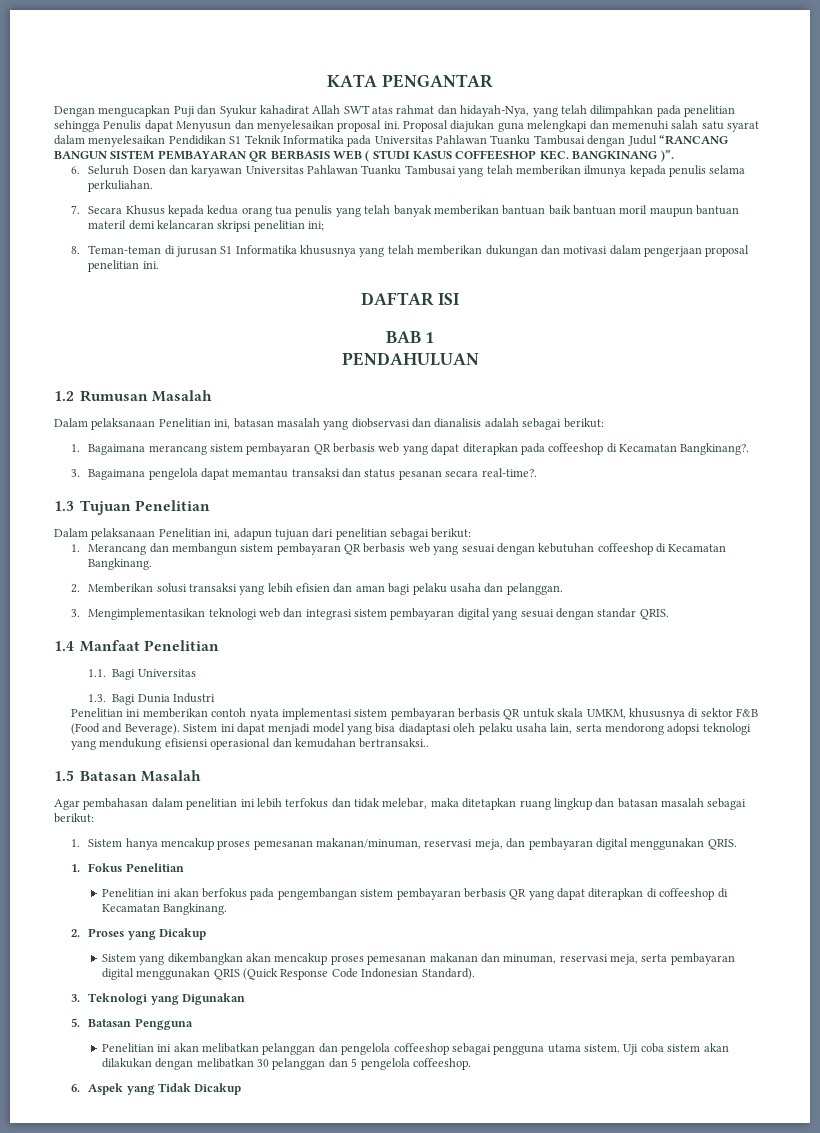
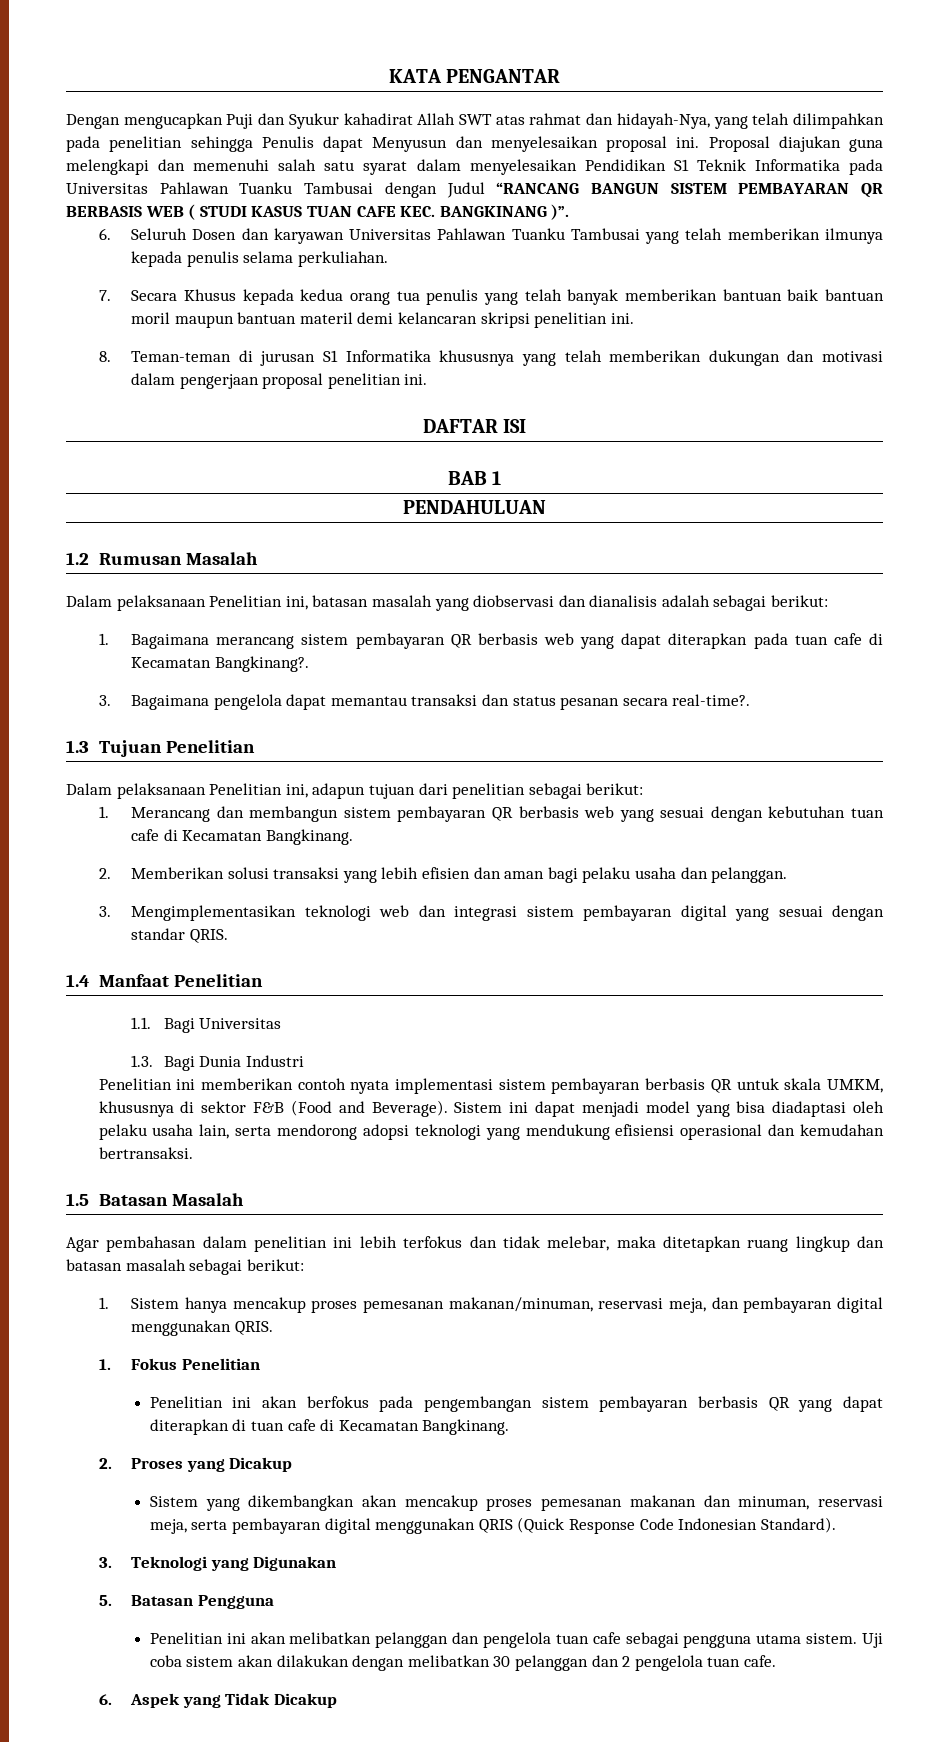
- Proposal diajukan guna melengkapi dan memenuhi salah satu syarat dalam menyelesaikan Pendidikan S1 Teknik Informatika pada Universitas Pahlawan Tuanku Tambusai dengan Judul “RANCANG BANGUN SISTEM PEMBAYARAN QR BERBASIS WEB ( STUDI KASUS COFFEESHOP KEC. BANGKINANG )”.
+ Proposal diajukan guna melengkapi dan memenuhi salah satu syarat dalam menyelesaikan Pendidikan S1 Teknik Informatika pada Universitas Pahlawan Tuanku Tambusai dengan Judul “RANCANG BANGUN SISTEM PEMBAYARAN QR BERBASIS WEB ( STUDI KASUS TUAN CAFE KEC. BANGKINANG )”.
- 7. Secara Khusus kepada kedua orang tua penulis yang telah banyak memberikan bantuan baik bantuan moril maupun bantuan materil demi kelancaran skripsi penelitian ini;
+ 7. Secara Khusus kepada kedua orang tua penulis yang telah banyak memberikan bantuan baik bantuan moril maupun bantuan materil demi kelancaran skripsi penelitian ini.
- 1. Bagaimana merancang sistem pembayaran QR berbasis web yang dapat diterapkan pada coffeeshop di Kecamatan Bangkinang?.
+ 1. Bagaimana merancang sistem pembayaran QR berbasis web yang dapat diterapkan pada tuan cafe di Kecamatan Bangkinang?.
- 1. Merancang dan membangun sistem pembayaran QR berbasis web yang sesuai dengan kebutuhan coffeeshop di Kecamatan Bangkinang.
+ 1. Merancang dan membangun sistem pembayaran QR berbasis web yang sesuai dengan kebutuhan tuan cafe di Kecamatan Bangkinang.
- Sistem ini dapat menjadi model yang bisa diadaptasi oleh pelaku usaha lain, serta mendorong adopsi teknologi yang mendukung efisiensi operasional dan kemudahan bertransaksi..
+ Sistem ini dapat menjadi model yang bisa diadaptasi oleh pelaku usaha lain, serta mendorong adopsi teknologi yang mendukung efisiensi operasional dan kemudahan bertransaksi.
- Penelitian ini akan berfokus pada pengembangan sistem pembayaran berbasis QR yang dapat diterapkan di coffeeshop di Kecamatan Bangkinang.
+ Penelitian ini akan berfokus pada pengembangan sistem pembayaran berbasis QR yang dapat diterapkan di tuan cafe di Kecamatan Bangkinang.
- Penelitian ini akan melibatkan pelanggan dan pengelola coffeeshop sebagai pengguna utama sistem.
+ Penelitian ini akan melibatkan pelanggan dan pengelola tuan cafe sebagai pengguna utama sistem.
- Uji coba sistem akan dilakukan dengan melibatkan 30 pelanggan dan 5 pengelola coffeeshop.
+ Uji coba sistem akan dilakukan dengan melibatkan 30 pelanggan dan 2 pengelola tuan cafe.

